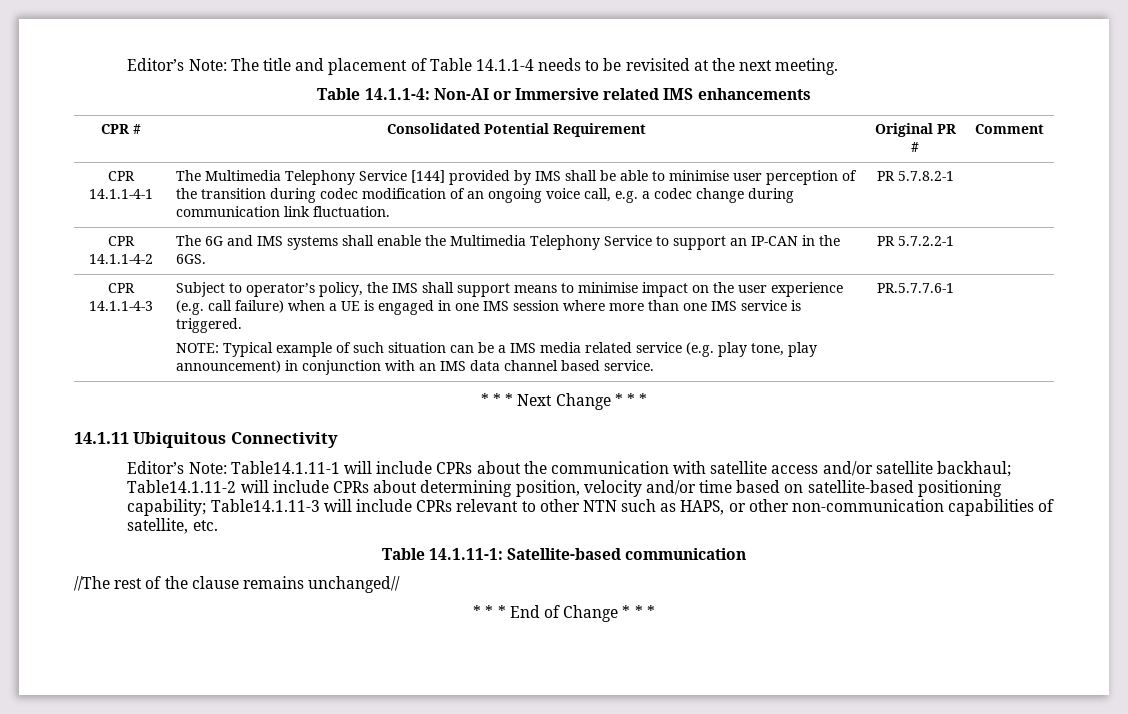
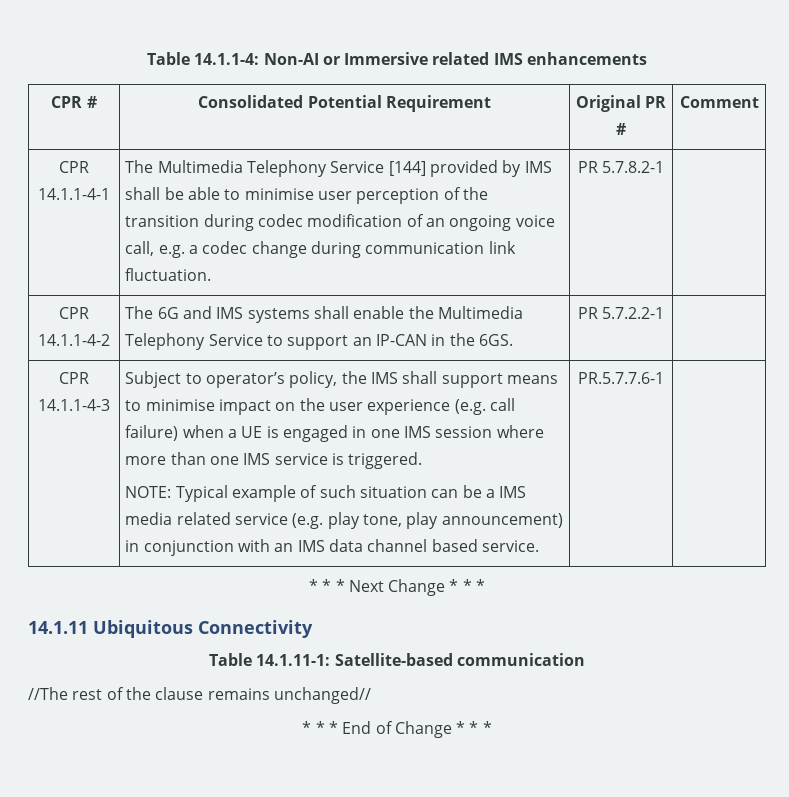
- Editor’s Note: The title and placement of Table 14.1.1-4 needs to be revisited at the next meeting.
- Editor’s Note: Table14.1.11-1 will include CPRs about the communication with satellite access and/or satellite backhaul; Table14.1.11-2 will include CPRs about determining position, velocity and/or time based on satellite-based positioning capability; Table14.1.11-3 will include CPRs relevant to other NTN such as HAPS, or other non-communication capabilities of satellite, etc.

